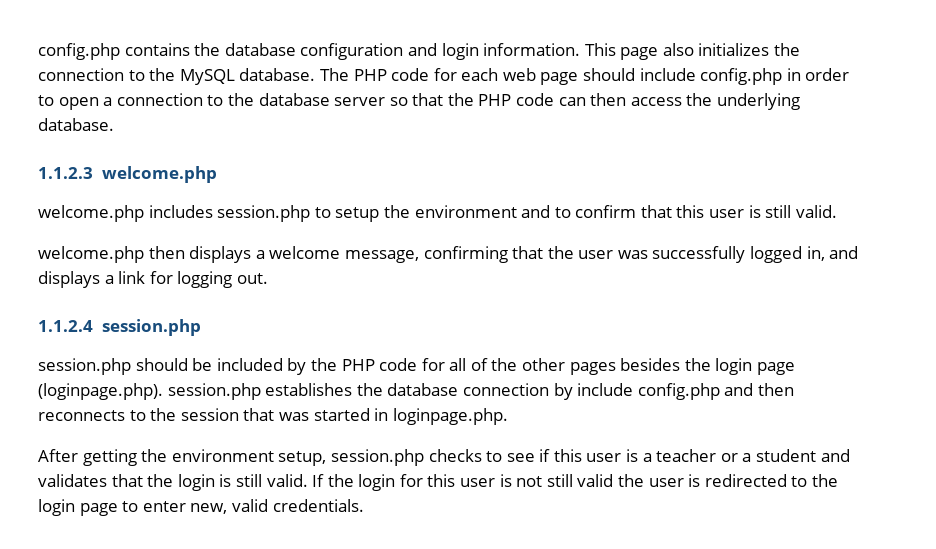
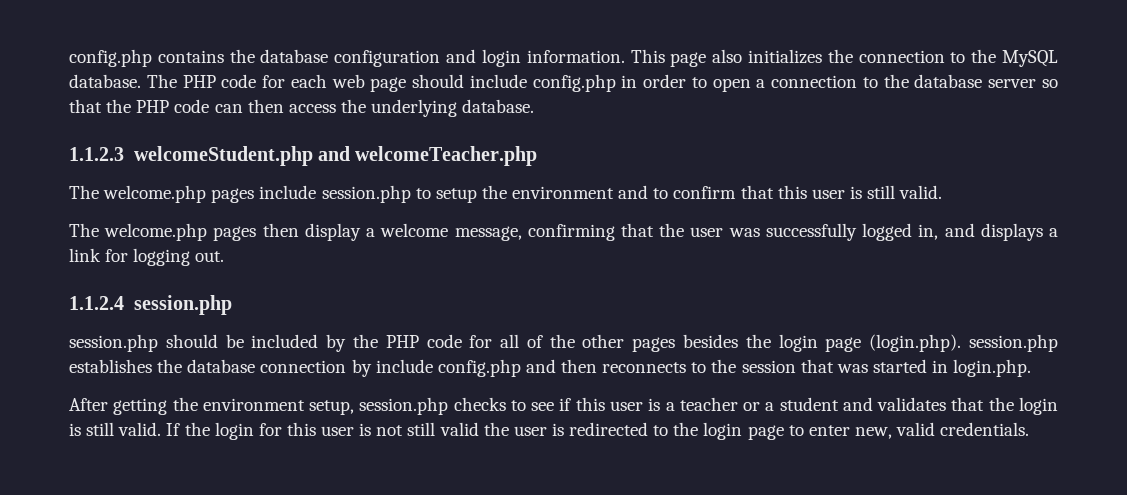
- 1.1.2.3 welcome.php
- welcome.php includes session.php to setup the environment and to confirm that this user is still valid.
+ 1.1.2.3 welcomeStudent.php and welcomeTeacher.php
+ The welcome.php pages include session.php to setup the environment and to confirm that this user is still valid.
- welcome.php then displays a welcome message, confirming that the user was successfully logged in, and displays a link for logging out.
+ The welcome.php pages then display a welcome message, confirming that the user was successfully logged in, and displays a link for logging out.
- session.php should be included by the PHP code for all of the other pages besides the login page (loginpage.php). session.php establishes the database connection by include config.php and then reconnects to the session that was started in loginpage.php.
+ session.php should be included by the PHP code for all of the other pages besides the login page (login.php). session.php establishes the database connection by include config.php and then reconnects to the session that was started in login.php.

